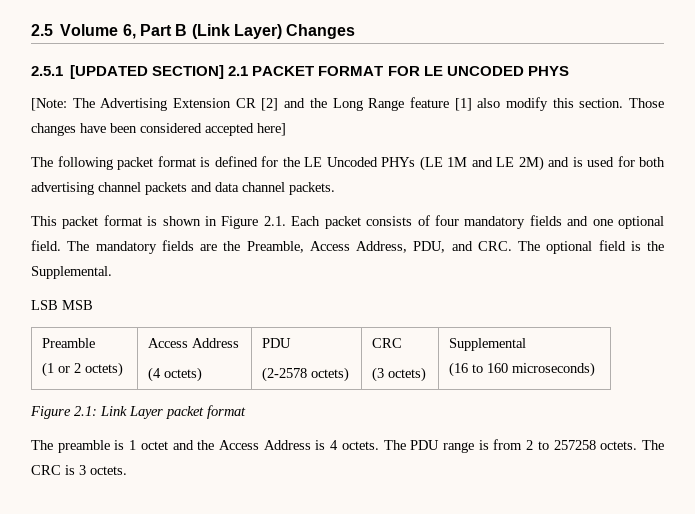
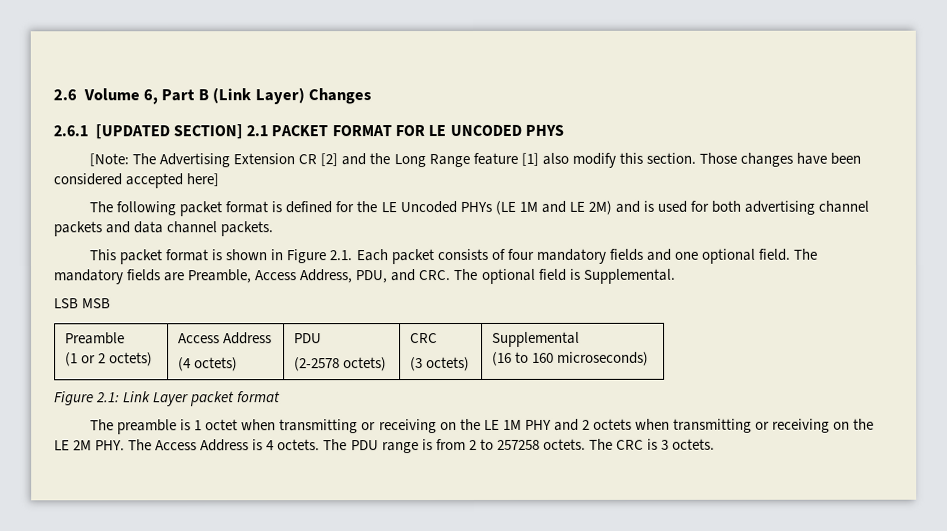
- 2.5 Volume 6, Part B (Link Layer) Changes
+ 2.6 Volume 6, Part B (Link Layer) Changes
- 2.5.1 [UPDATED SECTION] 2.1 PACKET FORMAT FOR LE UNCODED PHYS
+ 2.6.1 [UPDATED SECTION] 2.1 PACKET FORMAT FOR LE UNCODED PHYS
- The mandatory fields are the Preamble, Access Address, PDU, and CRC. The optional field is the Supplemental.
+ The mandatory fields are Preamble, Access Address, PDU, and CRC. The optional field is Supplemental.
- The preamble is 1 octet and the Access Address is 4 octets.
+ The preamble is 1 octet when transmitting or receiving on the LE 1M PHY and 2 octets when transmitting or receiving on the LE 2M PHY. The Access Address is 4 octets.

